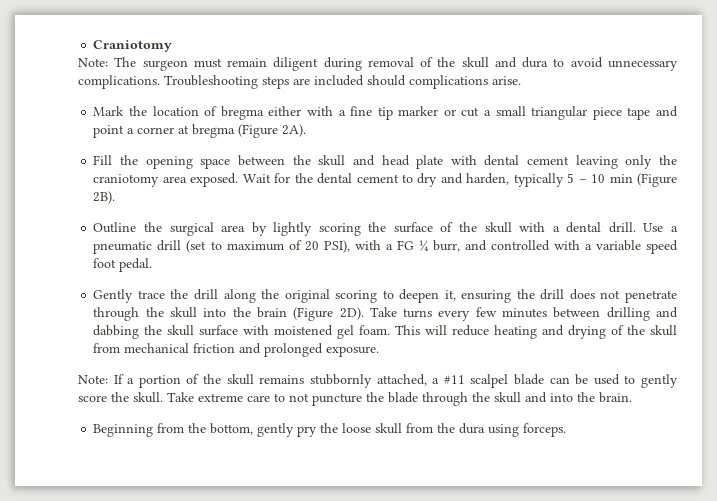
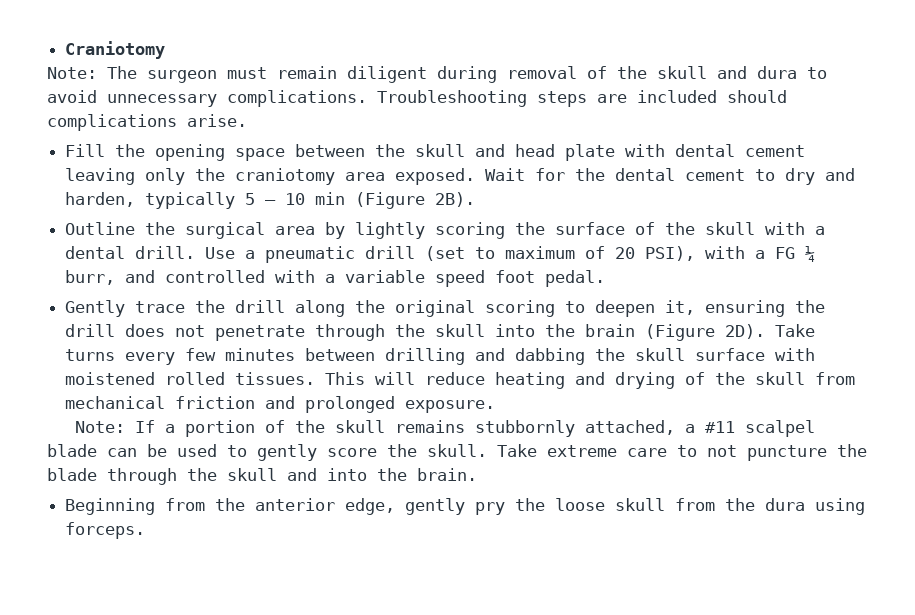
- Mark the location of bregma either with a fine tip marker or cut a small triangular piece tape and point a corner at bregma (Figure 2A).
- Take turns every few minutes between drilling and dabbing the skull surface with moistened gel foam.
+ Take turns every few minutes between drilling and dabbing the skull surface with moistened rolled tissues.
- Beginning from the bottom, gently pry the loose skull from the dura using forceps.
+ Beginning from the anterior edge, gently pry the loose skull from the dura using forceps.

